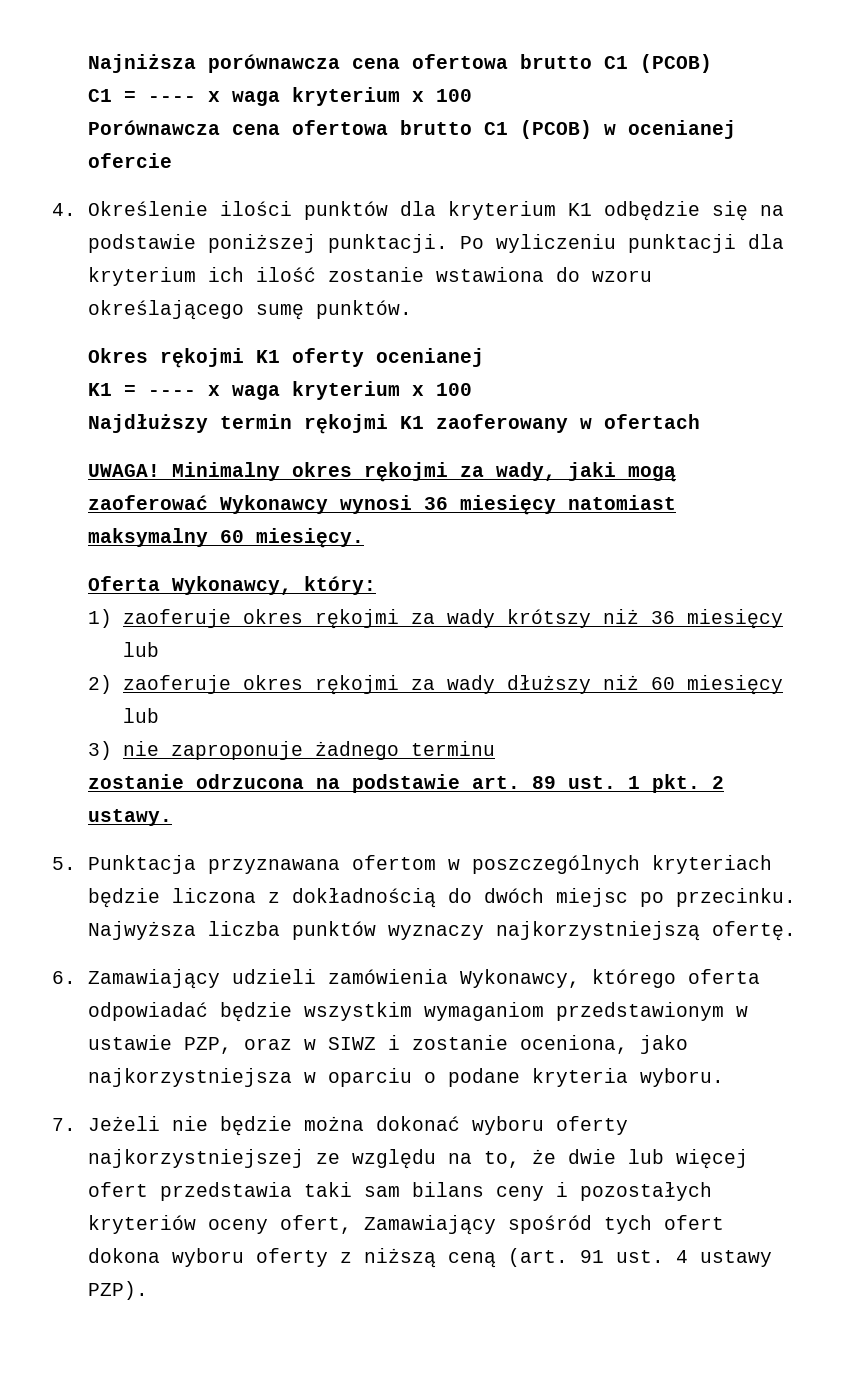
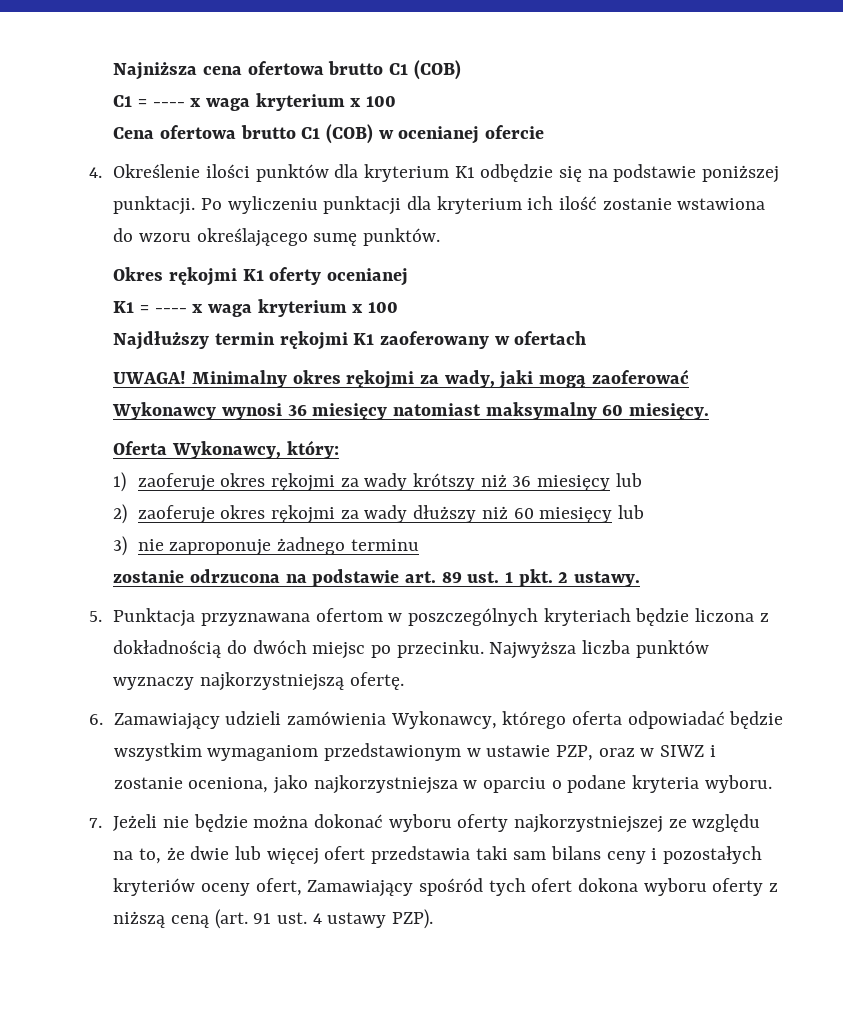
- Najniższa porównawcza cena ofertowa brutto C1 (PCOB)
+ Najniższa cena ofertowa brutto C1 (COB)
- Porównawcza cena ofertowa brutto C1 (PCOB) w ocenianej ofercie
+ Cena ofertowa brutto C1 (COB) w ocenianej ofercie

